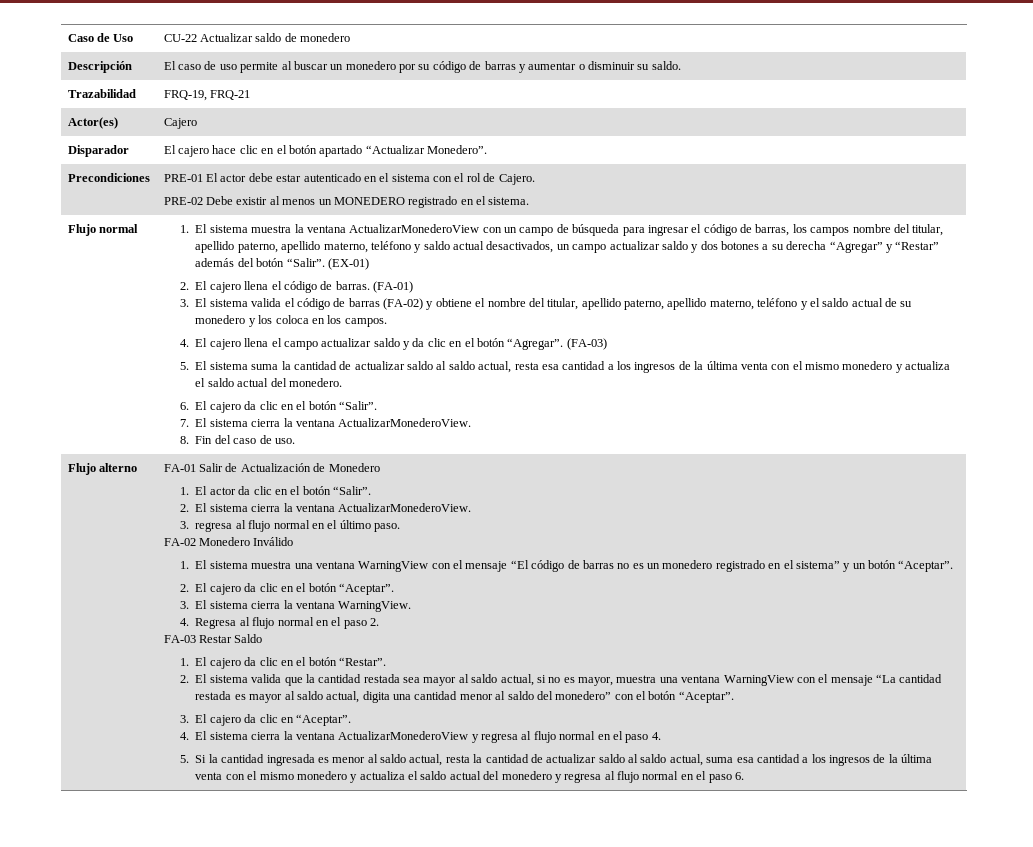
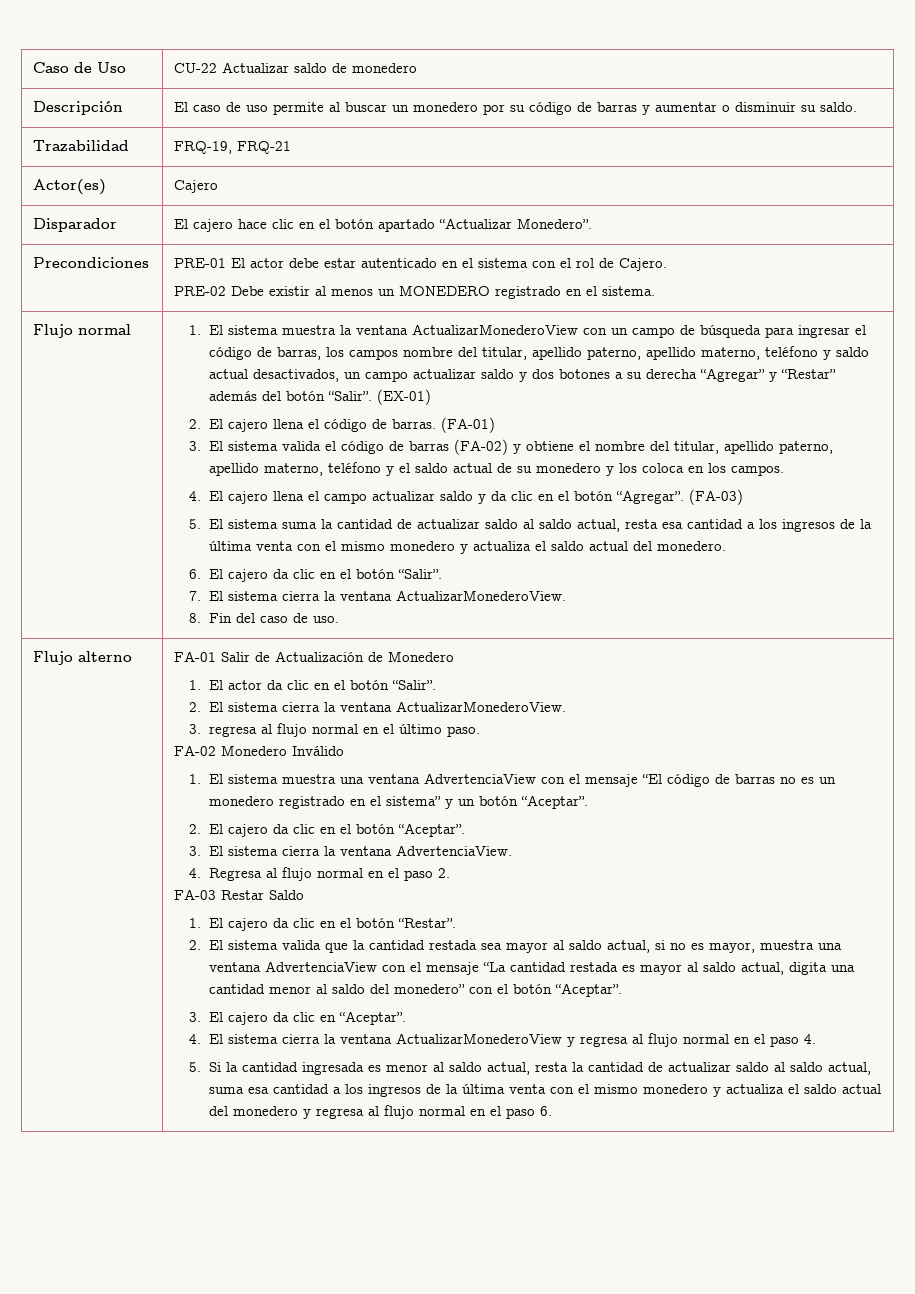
- 1. El sistema muestra una ventana WarningView con el mensaje “El código de barras no es un monedero registrado en el sistema” y un botón “Aceptar”.
+ 1. El sistema muestra una ventana AdvertenciaView con el mensaje “El código de barras no es un monedero registrado en el sistema” y un botón “Aceptar”.
- 3. El sistema cierra la ventana WarningView.
+ 3. El sistema cierra la ventana AdvertenciaView.
- 2. El sistema valida que la cantidad restada sea mayor al saldo actual, si no es mayor, muestra una ventana WarningView con el mensaje “La cantidad restada es mayor al saldo actual, digita una cantidad menor al saldo del monedero” con el botón “Aceptar”.
+ 2. El sistema valida que la cantidad restada sea mayor al saldo actual, si no es mayor, muestra una ventana AdvertenciaView con el mensaje “La cantidad restada es mayor al saldo actual, digita una cantidad menor al saldo del monedero” con el botón “Aceptar”.

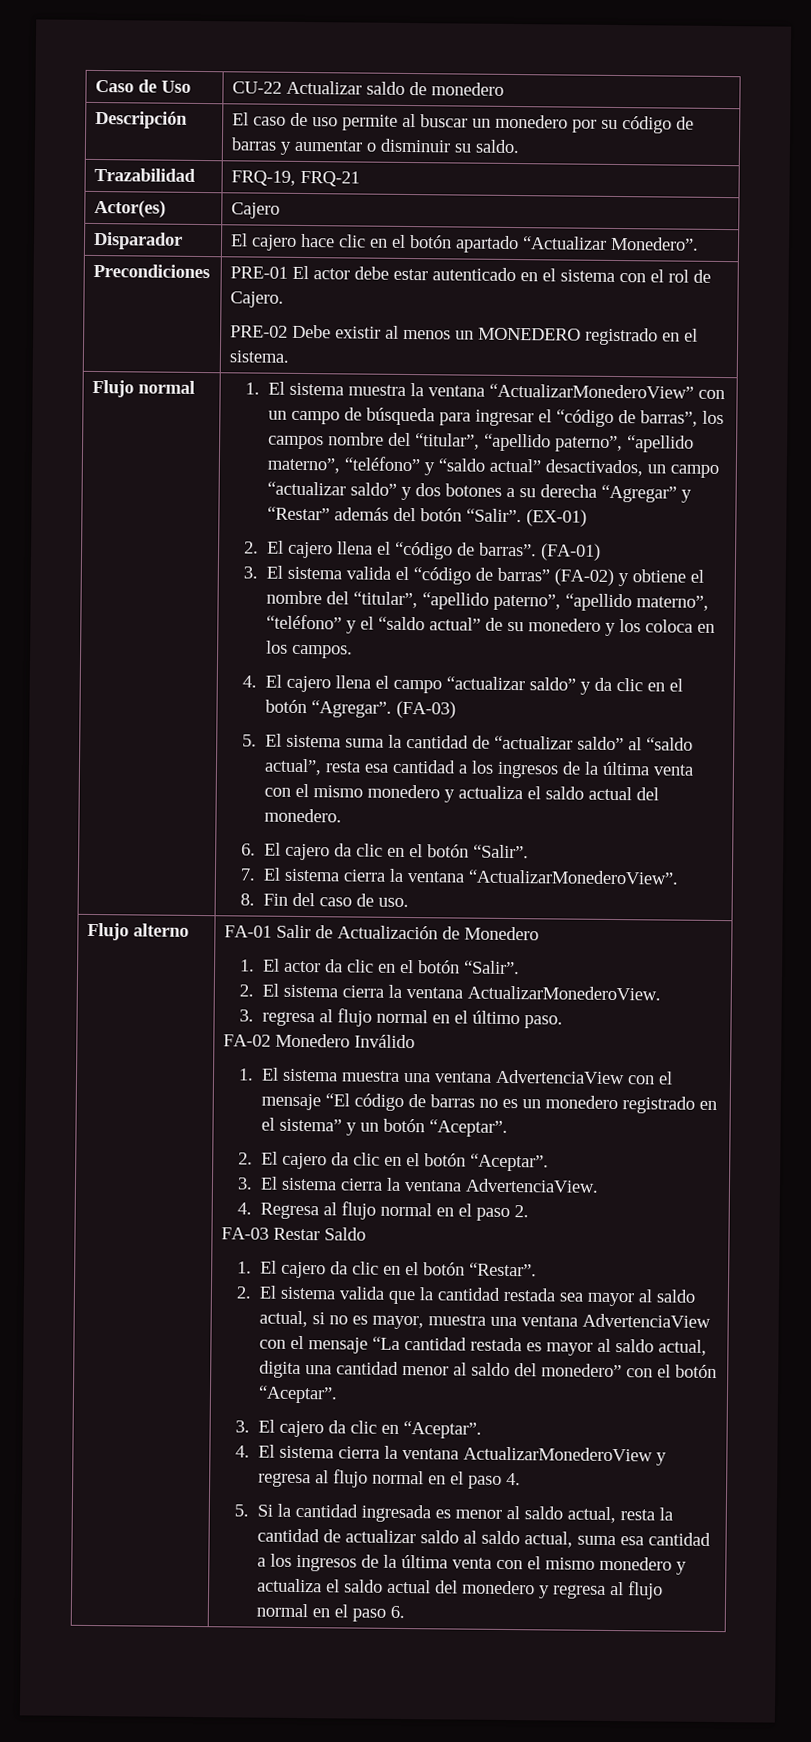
- 1. El sistema muestra la ventana ActualizarMonederoView con un campo de búsqueda para ingresar el código de barras, los campos nombre del titular, apellido paterno, apellido materno, teléfono y saldo actual desactivados, un campo actualizar saldo y dos botones a su derecha “Agregar” y “Restar” además del botón “Salir”.
+ 1. El sistema muestra la ventana “ActualizarMonederoView” con un campo de búsqueda para ingresar el “código de barras”, los campos nombre del “titular”, “apellido paterno”, “apellido materno”, “teléfono” y “saldo actual” desactivados, un campo “actualizar saldo” y dos botones a su derecha “Agregar” y “Restar” además del botón “Salir”.
- 2. El cajero llena el código de barras.
+ 2. El cajero llena el “código de barras”.
- 3. El sistema valida el código de barras (FA-02) y obtiene el nombre del titular, apellido paterno, apellido materno, teléfono y el saldo actual de su monedero y los coloca en los campos.
+ 3. El sistema valida el “código de barras” (FA-02) y obtiene el nombre del “titular”, “apellido paterno”, “apellido materno”, “teléfono” y el “saldo actual” de su monedero y los coloca en los campos.
- 4. El cajero llena el campo actualizar saldo y da clic en el botón “Agregar”.
+ 4. El cajero llena el campo “actualizar saldo” y da clic en el botón “Agregar”.
- 5. El sistema suma la cantidad de actualizar saldo al saldo actual, resta esa cantidad a los ingresos de la última venta con el mismo monedero y actualiza el saldo actual del monedero.
+ 5. El sistema suma la cantidad de “actualizar saldo” al “saldo actual”, resta esa cantidad a los ingresos de la última venta con el mismo monedero y actualiza el saldo actual del monedero.
- 7. El sistema cierra la ventana ActualizarMonederoView.
+ 7. El sistema cierra la ventana “ActualizarMonederoView”.

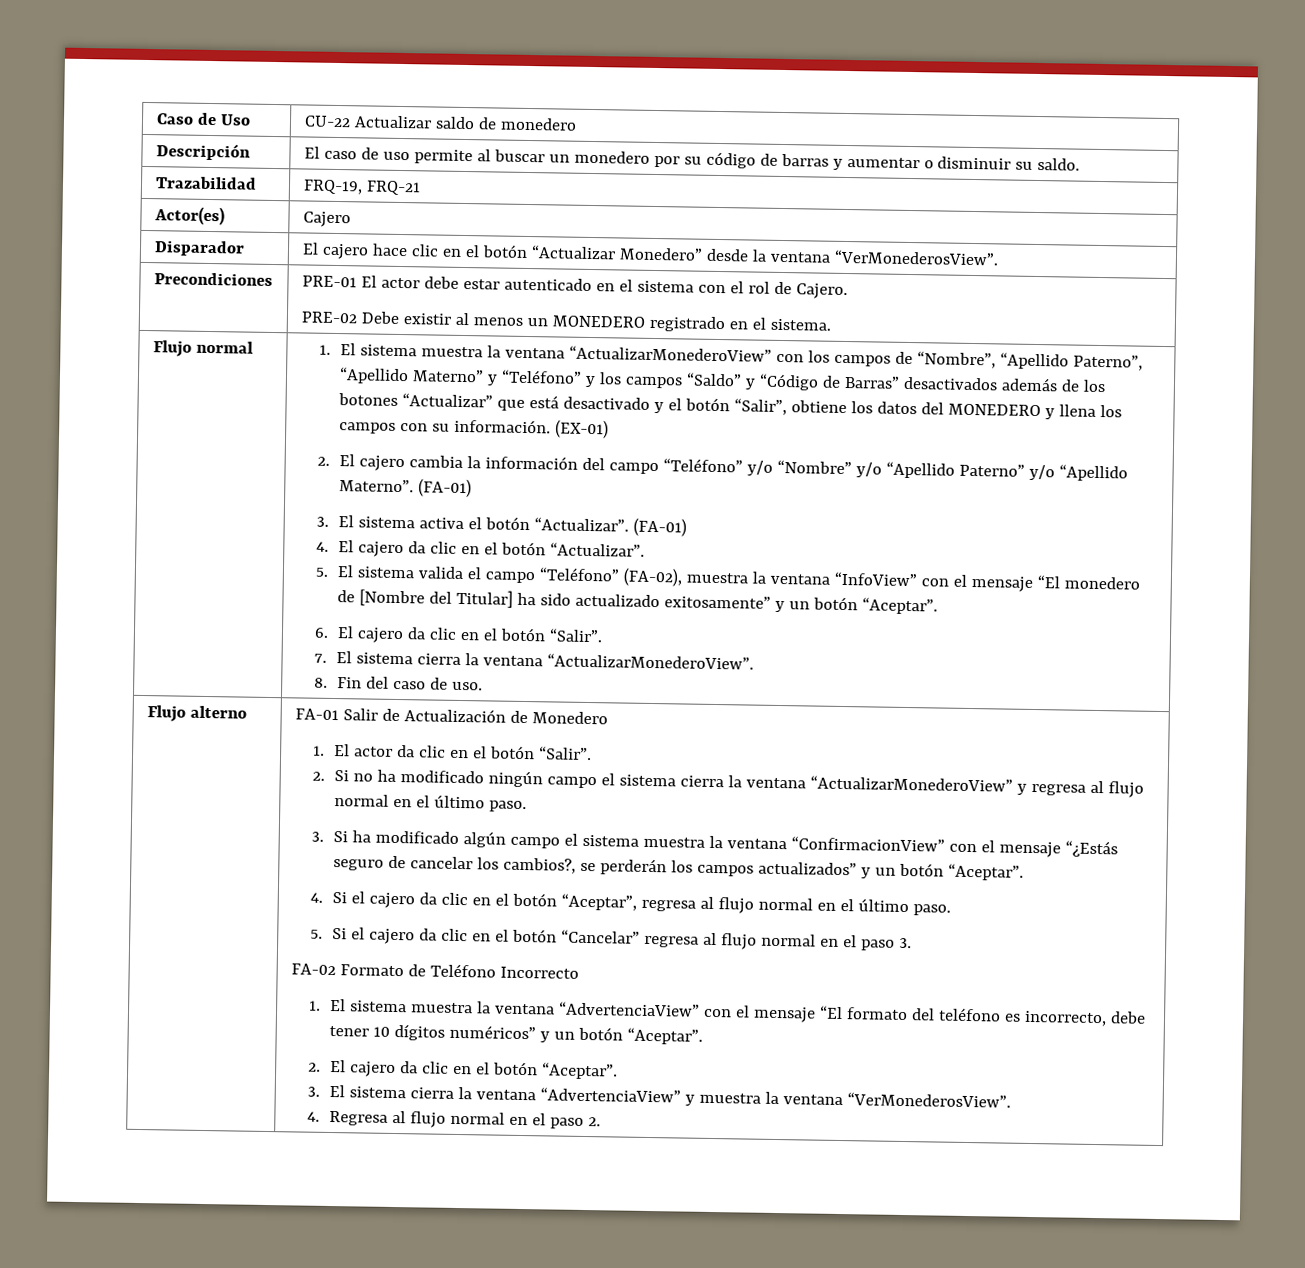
- Disparador | El cajero hace clic en el botón apartado “Actualizar Monedero”.
+ Disparador | El cajero hace clic en el botón “Actualizar Monedero” desde la ventana “VerMonederosView”.
- 1. El sistema muestra la ventana “ActualizarMonederoView” con un campo de búsqueda para ingresar el “código de barras”, los campos nombre del “titular”, “apellido paterno”, “apellido materno”, “teléfono” y “saldo actual” desactivados, un campo “actualizar saldo” y dos botones a su derecha “Agregar” y “Restar” además del botón “Salir”. (EX-01)
- 2. El cajero llena el “código de barras”. (FA-01)
- 3. El sistema valida el “código de barras” (FA-02) y obtiene el nombre del “titular”, “apellido paterno”, “apellido materno”, “teléfono” y el “saldo actual” de su monedero y los coloca en los campos.
- 4. El cajero llena el campo “actualizar saldo” y da clic en el botón “Agregar”. (FA-03)
- 5. El sistema suma la cantidad de “actualizar saldo” al “saldo actual”, resta esa cantidad a los ingresos de la última venta con el mismo monedero y actualiza el saldo actual del monedero.
+ 1. El sistema muestra la ventana “ActualizarMonederoView” con los campos de “Nombre”, “Apellido Paterno”, “Apellido Materno” y “Teléfono” y los campos “Saldo” y “Código de Barras” desactivados además de los botones “Actualizar” que está desactivado y el botón “Salir”, obtiene los datos del MONEDERO y llena los campos con su información. (EX-01)
+ 2. El cajero cambia la información del campo “Teléfono” y/o “Nombre” y/o “Apellido Paterno” y/o “Apellido Materno”. (FA-01)
+ 3. El sistema activa el botón “Actualizar”. (FA-01)
+ 4. El cajero da clic en el botón “Actualizar”.
+ 5. El sistema valida el campo “Teléfono” (FA-02), muestra la ventana “InfoView” con el mensaje “El monedero de [Nombre del Titular] ha sido actualizado exitosamente” y un botón “Aceptar”.
- 2. El sistema cierra la ventana ActualizarMonederoView.
- 3. regresa al flujo normal en el último paso.
- FA-02 Monedero Inválido
- 1. El sistema muestra una ventana AdvertenciaView con el mensaje “El código de barras no es un monedero registrado en el sistema” y un botón “Aceptar”.
+ 2. Si no ha modificado ningún campo el sistema cierra la ventana “ActualizarMonederoView” y regresa al flujo normal en el último paso.
+ 3. Si ha modificado algún campo el sistema muestra la ventana “ConfirmacionView” con el mensaje “¿Estás seguro de cancelar los cambios?, se perderán los campos actualizados” y un botón “Aceptar”.
+ 4. Si el cajero da clic en el botón “Aceptar”, regresa al flujo normal en el último paso.
+ 5. Si el cajero da clic en el botón “Cancelar” regresa al flujo normal en el paso 3.
+ FA-02 Formato de Teléfono Incorrecto
+ 1. El sistema muestra la ventana “AdvertenciaView” con el mensaje “El formato del teléfono es incorrecto, debe tener 10 dígitos numéricos” y un botón “Aceptar”.
- 3. El sistema cierra la ventana AdvertenciaView.
+ 3. El sistema cierra la ventana “AdvertenciaView” y muestra la ventana “VerMonederosView”.
- FA-03 Restar Saldo
- 1. El cajero da clic en el botón “Restar”.
- 2. El sistema valida que la cantidad restada sea mayor al saldo actual, si no es mayor, muestra una ventana AdvertenciaView con el mensaje “La cantidad restada es mayor al saldo actual, digita una cantidad menor al saldo del monedero” con el botón “Aceptar”.
- 3. El cajero da clic en “Aceptar”.
- 4. El sistema cierra la ventana ActualizarMonederoView y regresa al flujo normal en el paso 4.
- 5. Si la cantidad ingresada es menor al saldo actual, resta la cantidad de actualizar saldo al saldo actual, suma esa cantidad a los ingresos de la última venta con el mismo monedero y actualiza el saldo actual del monedero y regresa al flujo normal en el paso 6.

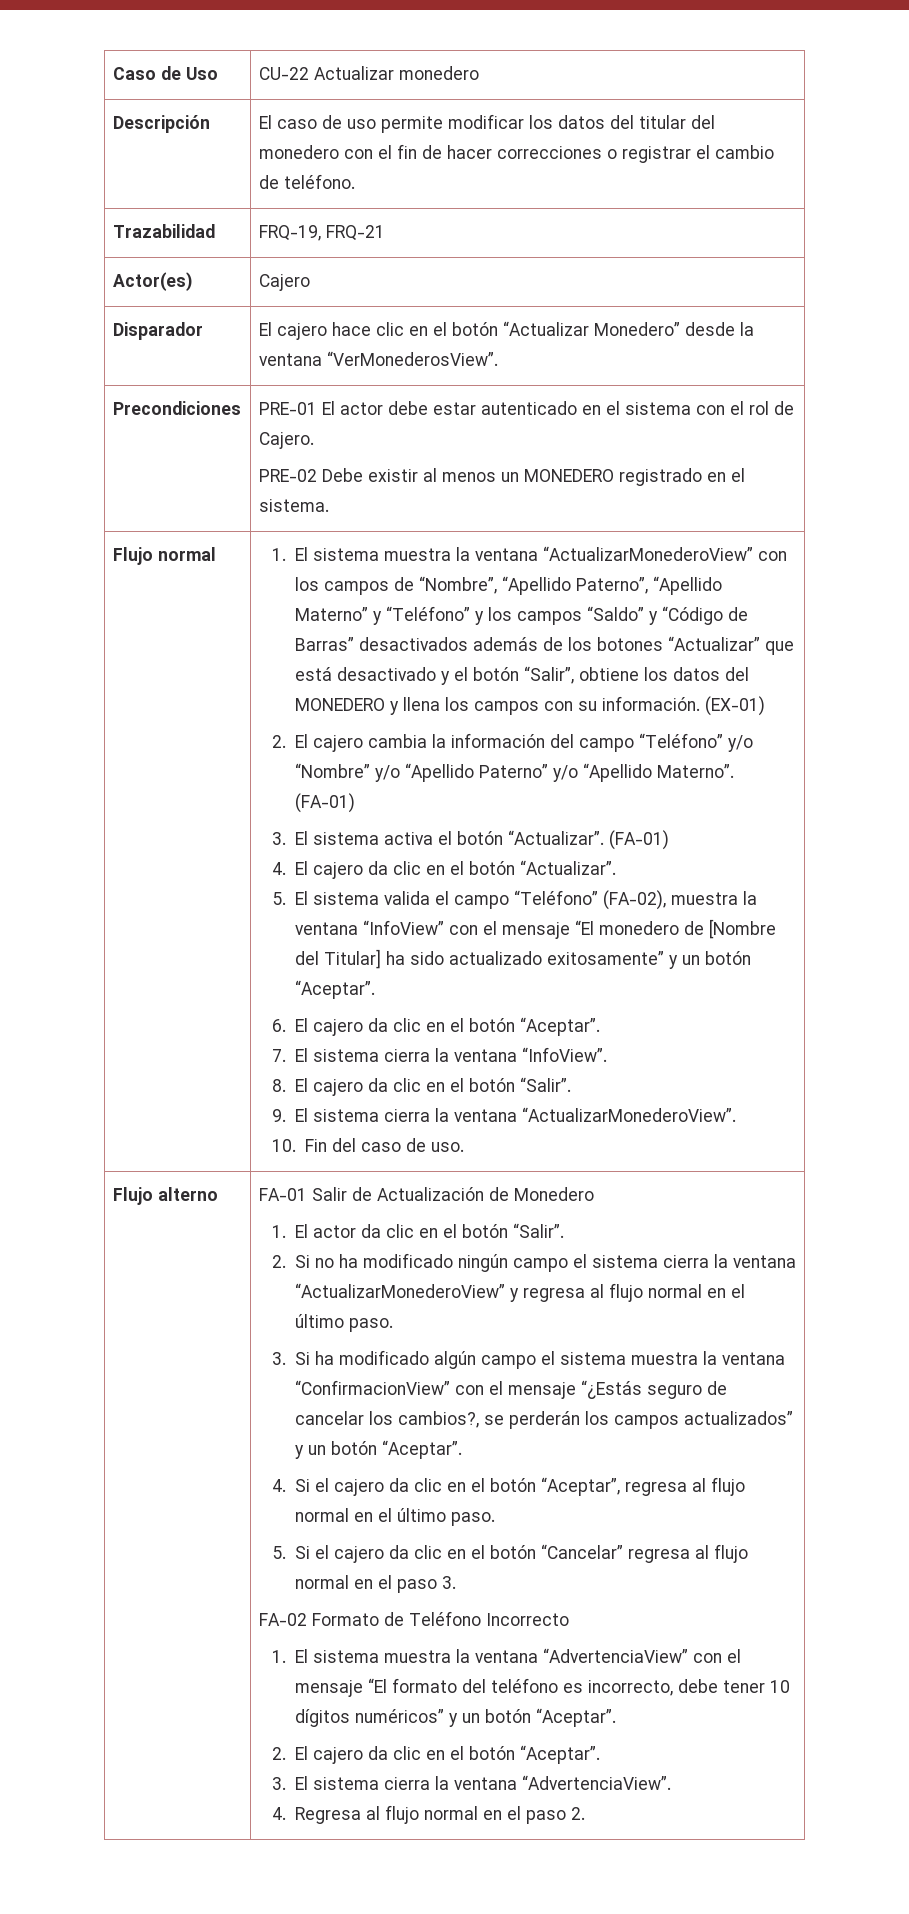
- Caso de Uso | CU-22 Actualizar saldo de monedero
+ Caso de Uso | CU-22 Actualizar monedero
- Descripción | El caso de uso permite al buscar un monedero por su código de barras y aumentar o disminuir su saldo.
+ Descripción | El caso de uso permite modificar los datos del titular del monedero con el fin de hacer correcciones o registrar el cambio de teléfono.
- 6. El cajero da clic en el botón “Salir”.
- 7. El sistema cierra la ventana “ActualizarMonederoView”.
+ 6. El cajero da clic en el botón “Aceptar”.
+ 7. El sistema cierra la ventana “InfoView”.
+ 8. El cajero da clic en el botón “Salir”.
+ 9. El sistema cierra la ventana “ActualizarMonederoView”.
- 8. Fin del caso de uso.
+ 10. Fin del caso de uso.
- 3. El sistema cierra la ventana “AdvertenciaView” y muestra la ventana “VerMonederosView”.
+ 3. El sistema cierra la ventana “AdvertenciaView”.

